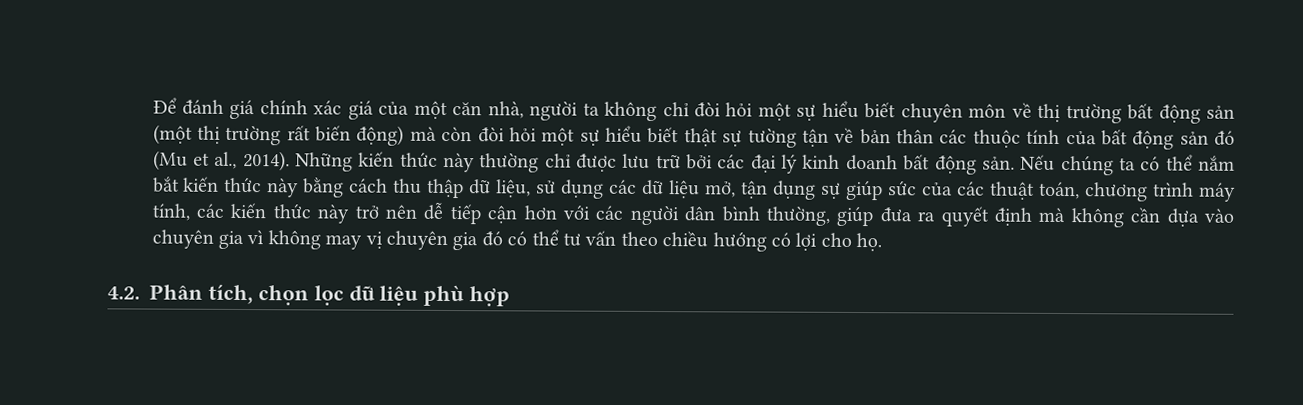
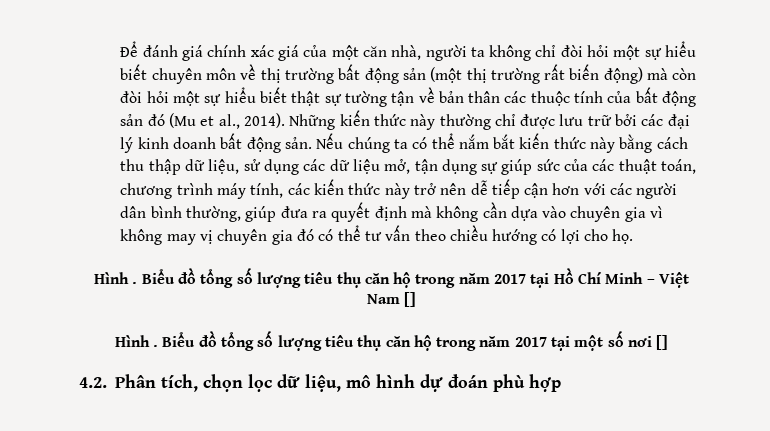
+ Hình . Biểu đồ tổng số lượng tiêu thụ căn hộ trong năm 2017 tại Hồ Chí Minh – Việt Nam []
+ Hình . Biểu đồ tổng số lượng tiêu thụ căn hộ trong năm 2017 tại một số nơi []
- 4.2. Phân tích, chọn lọc dữ liệu phù hợp
+ 4.2. Phân tích, chọn lọc dữ liệu, mô hình dự đoán phù hợp

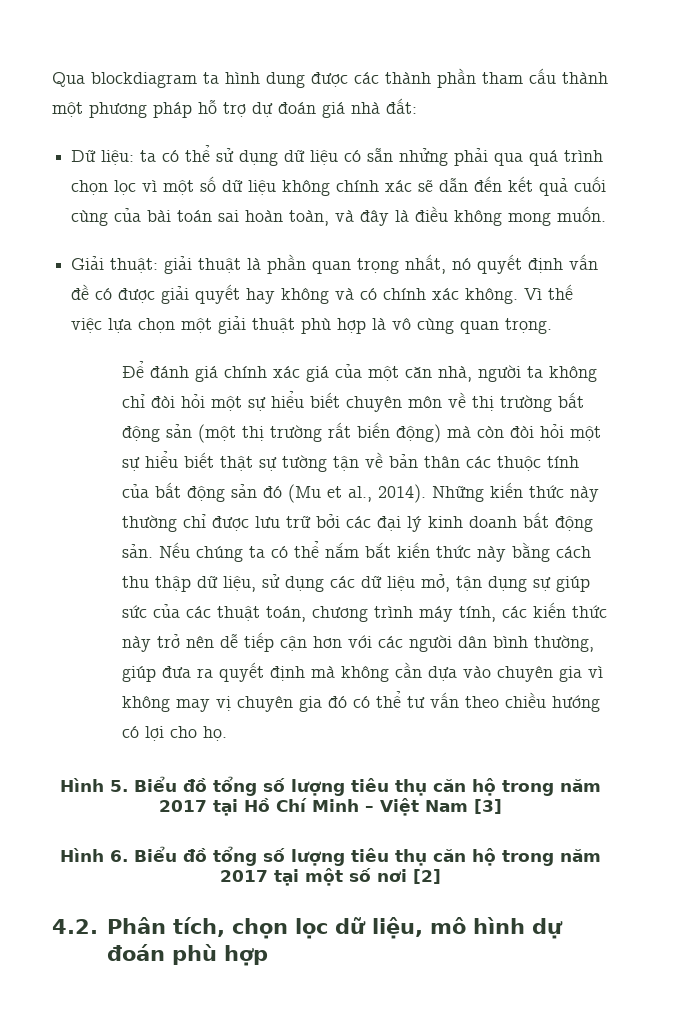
+ Qua blockdiagram ta hình dung được các thành phần tham cấu thành một phương pháp hỗ trợ dự đoán giá nhà đất:
+ Dữ liệu: ta có thể sử dụng dữ liệu có sẵn nhửng phải qua quá trình chọn lọc vì một số dữ liệu không chính xác sẽ dẫn đến kết quả cuối cùng của bài toán sai hoàn toàn, và đây là điều không mong muốn.
+ Giải thuật: giải thuật là phần quan trọng nhất, nó quyết định vấn đề có được giải quyết hay không và có chính xác không. Vì thế việc lựa chọn một giải thuật phù hợp là vô cùng quan trọng.
- Hình . Biểu đồ tổng số lượng tiêu thụ căn hộ trong năm 2017 tại Hồ Chí Minh – Việt Nam []
- Hình . Biểu đồ tổng số lượng tiêu thụ căn hộ trong năm 2017 tại một số nơi []
+ Hình 5. Biểu đồ tổng số lượng tiêu thụ căn hộ trong năm 2017 tại Hồ Chí Minh – Việt Nam [3]
+ Hình 6. Biểu đồ tổng số lượng tiêu thụ căn hộ trong năm 2017 tại một số nơi [2]

